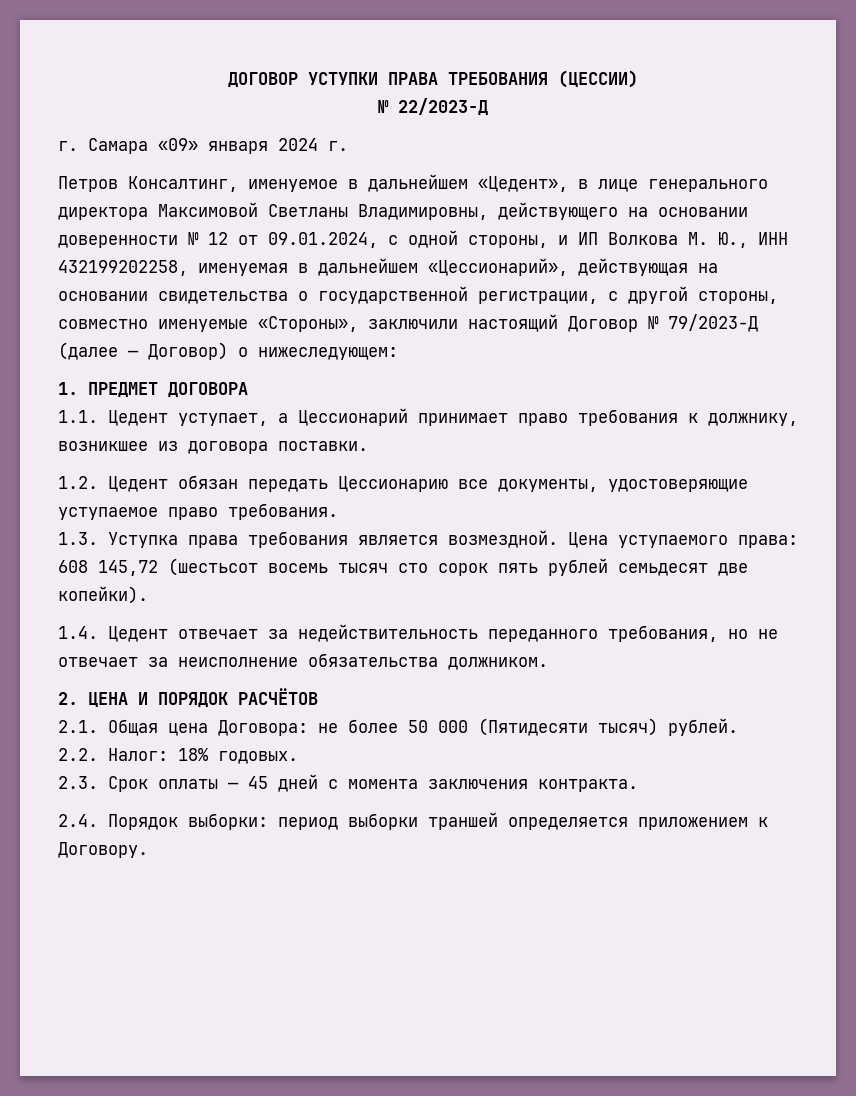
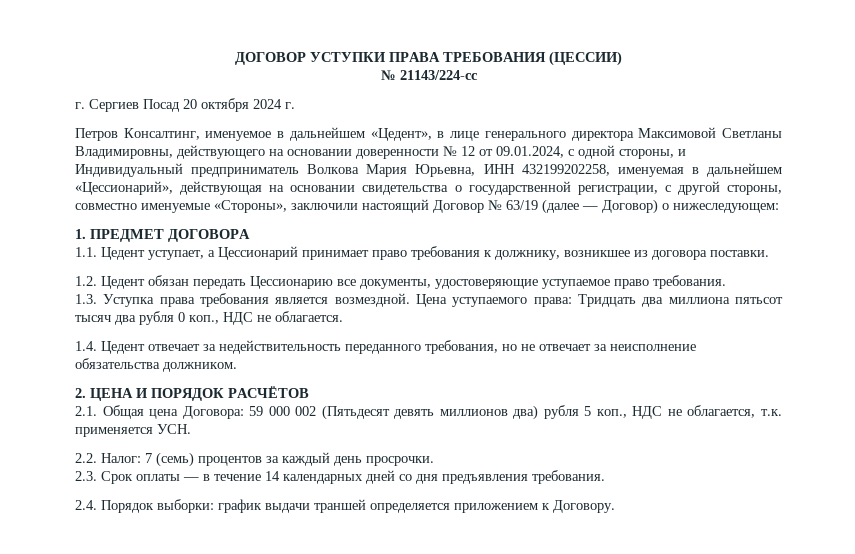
- № 22/2023-Д
- г. Самара «09» января 2024 г.
+ № 21143/224-сс
+ г. Сергиев Посад 20 октября 2024 г.
- Петров Консалтинг, именуемое в дальнейшем «Цедент», в лице генерального директора Максимовой Светланы Владимировны, действующего на основании доверенности № 12 от 09.01.2024, с одной стороны, и ИП Волкова М. Ю., ИНН 432199202258, именуемая в дальнейшем «Цессионарий», действующая на основании свидетельства о государственной регистрации, с другой стороны, совместно именуемые «Стороны», заключили настоящий Договор № 79/2023-Д (далее — Договор) о нижеследующем:
+ Петров Консалтинг, именуемое в дальнейшем «Цедент», в лице генерального директора Максимовой Светланы Владимировны, действующего на основании доверенности № 12 от 09.01.2024, с одной стороны, и Индивидуальный предприниматель Волкова Мария Юрьевна, ИНН 432199202258, именуемая в дальнейшем «Цессионарий», действующая на основании свидетельства о государственной регистрации, с другой стороны, совместно именуемые «Стороны», заключили настоящий Договор № 63/19 (далее — Договор) о нижеследующем:
- Цена уступаемого права: 608 145,72 (шестьсот восемь тысяч сто сорок пять рублей семьдесят две копейки).
+ Цена уступаемого права: Тридцать два миллиона пятьсот тысяч два рубля 0 коп., НДС не облагается.
- 2.1. Общая цена Договора: не более 50 000 (Пятидесяти тысяч) рублей.
- 2.2. Налог: 18% годовых.
- 2.3. Срок оплаты — 45 дней с момента заключения контракта.
+ 2.1. Общая цена Договора: 59 000 002 (Пятьдесят девять миллионов два) рубля 5 коп., НДС не облагается, т.к. применяется УСН.
+ 2.2. Налог: 7 (семь) процентов за каждый день просрочки.
+ 2.3. Срок оплаты — в течение 14 календарных дней со дня предъявления требования.
- 2.4. Порядок выборки: период выборки траншей определяется приложением к Договору.
+ 2.4. Порядок выборки: график выдачи траншей определяется приложением к Договору.

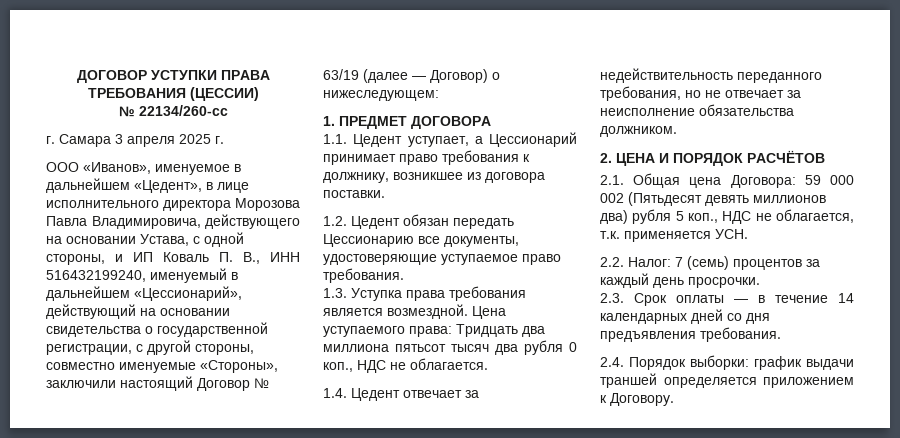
- № 21143/224-сс
- г. Сергиев Посад 20 октября 2024 г.
+ № 22134/260-сс
+ г. Самара 3 апреля 2025 г.
- Петров Консалтинг, именуемое в дальнейшем «Цедент», в лице генерального директора Максимовой Светланы Владимировны, действующего на основании доверенности № 12 от 09.01.2024, с одной стороны, и Индивидуальный предприниматель Волкова Мария Юрьевна, ИНН 432199202258, именуемая в дальнейшем «Цессионарий», действующая на основании свидетельства о государственной регистрации, с другой стороны, совместно именуемые «Стороны», заключили настоящий Договор № 63/19 (далее — Договор) о нижеследующем:
+ ООО «Иванов», именуемое в дальнейшем «Цедент», в лице исполнительного директора Морозова Павла Владимировича, действующего на основании Устава, с одной стороны, и ИП Коваль П. В., ИНН 516432199240, именуемый в дальнейшем «Цессионарий», действующий на основании свидетельства о государственной регистрации, с другой стороны, совместно именуемые «Стороны», заключили настоящий Договор № 63/19 (далее — Договор) о нижеследующем:

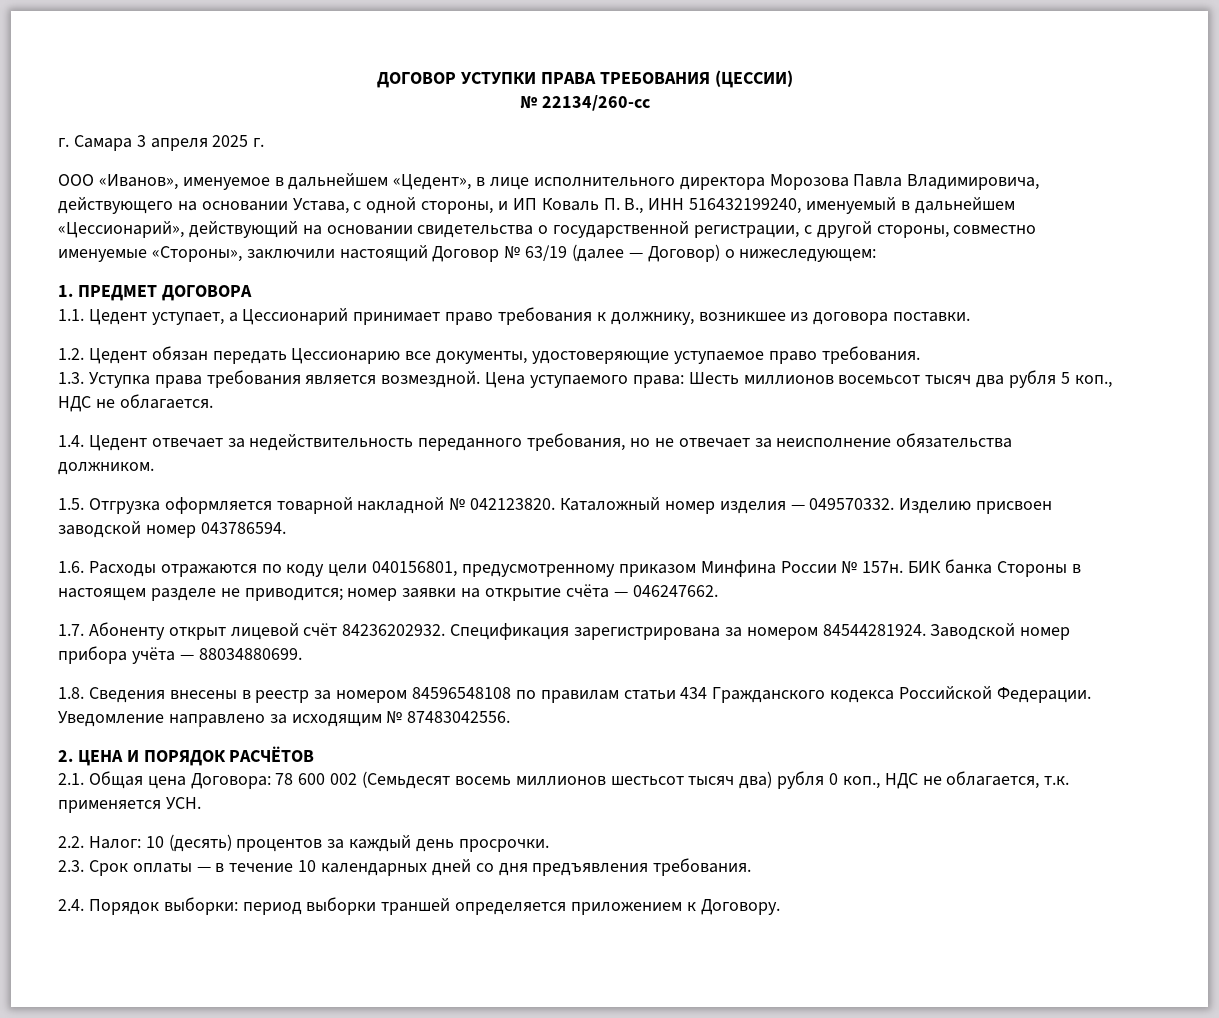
- Цена уступаемого права: Тридцать два миллиона пятьсот тысяч два рубля 0 коп., НДС не облагается.
+ Цена уступаемого права: Шесть миллионов восемьсот тысяч два рубля 5 коп., НДС не облагается.
+ 1.5. Отгрузка оформляется товарной накладной № 042123820. Каталожный номер изделия — 049570332. Изделию присвоен заводской номер 043786594.
+ 1.6. Расходы отражаются по коду цели 040156801, предусмотренному приказом Минфина России № 157н. БИК банка Стороны в настоящем разделе не приводится; номер заявки на открытие счёта — 046247662.
+ 1.7. Абоненту открыт лицевой счёт 84236202932. Спецификация зарегистрирована за номером 84544281924. Заводской номер прибора учёта — 88034880699.
+ 1.8. Сведения внесены в реестр за номером 84596548108 по правилам статьи 434 Гражданского кодекса Российской Федерации. Уведомление направлено за исходящим № 87483042556.
- 2.1. Общая цена Договора: 59 000 002 (Пятьдесят девять миллионов два) рубля 5 коп., НДС не облагается, т.к. применяется УСН.
+ 2.1. Общая цена Договора: 78 600 002 (Семьдесят восемь миллионов шестьсот тысяч два) рубля 0 коп., НДС не облагается, т.к. применяется УСН.
- 2.2. Налог: 7 (семь) процентов за каждый день просрочки.
+ 2.2. Налог: 10 (десять) процентов за каждый день просрочки.
- 2.3. Срок оплаты — в течение 14 календарных дней со дня предъявления требования.
+ 2.3. Срок оплаты — в течение 10 календарных дней со дня предъявления требования.
- 2.4. Порядок выборки: график выдачи траншей определяется приложением к Договору.
+ 2.4. Порядок выборки: период выборки траншей определяется приложением к Договору.

